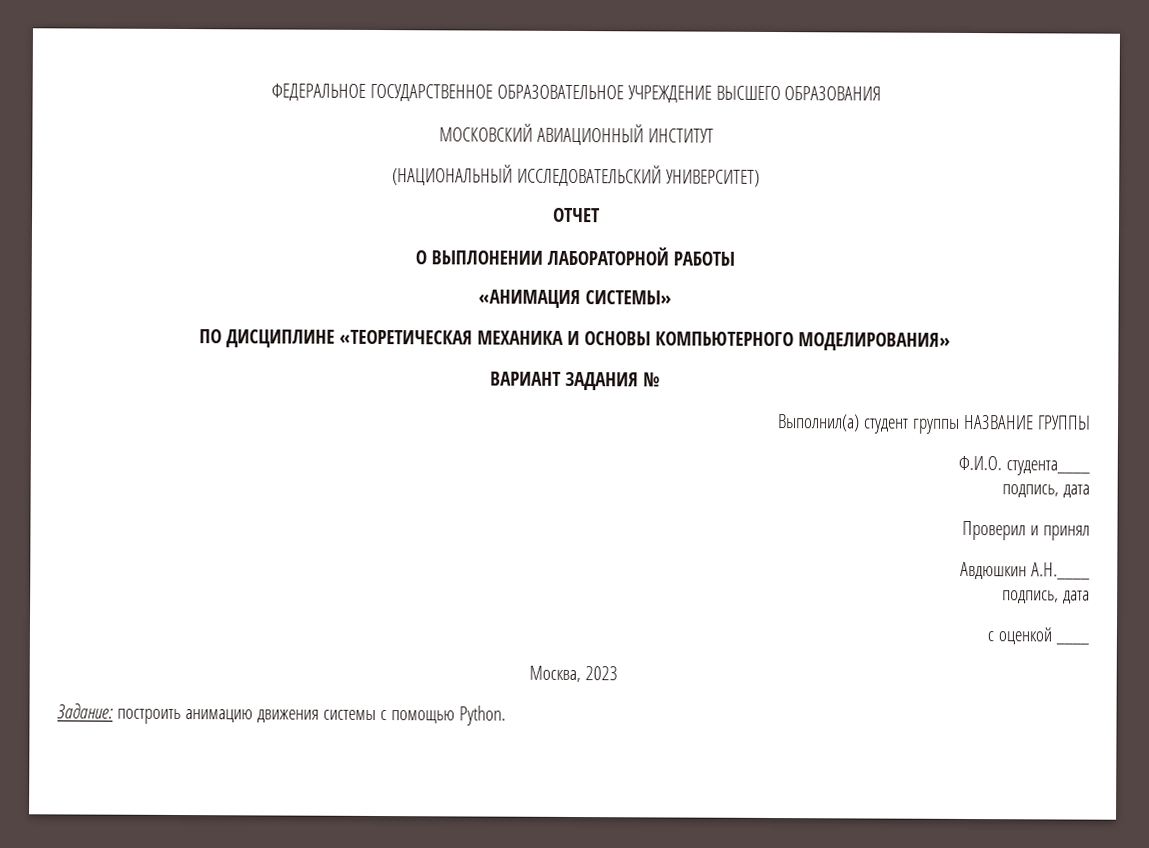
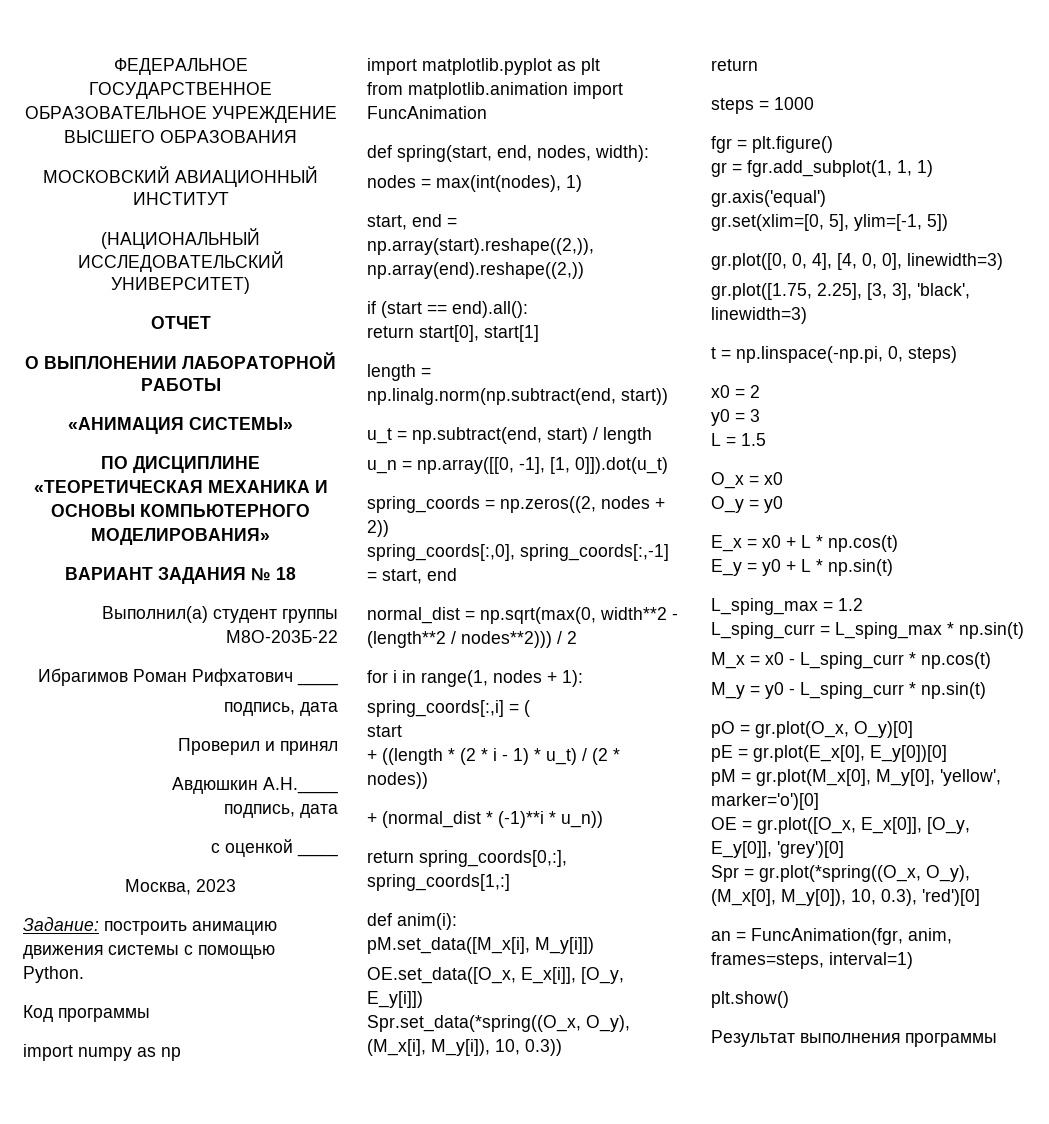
- ВАРИАНТ ЗАДАНИЯ №
+ ВАРИАНТ ЗАДАНИЯ № 18
- Выполнил(а) студент группы НАЗВАНИЕ ГРУППЫ
- Ф.И.О. студента____
+ Выполнил(а) студент группы М8О-203Б-22
+ Ибрагимов Роман Рифхатович ____
+ Код программы
+ import numpy as np
+ import matplotlib.pyplot as plt
+ from matplotlib.animation import FuncAnimation
+ def spring(start, end, nodes, width):
+ nodes = max(int(nodes), 1)
+ start, end = np.array(start).reshape((2,)), np.array(end).reshape((2,))
+ if (start == end).all():
+ return start[0], start[1]
+ length = np.linalg.norm(np.subtract(end, start))
+ u_t = np.subtract(end, start) / length
+ u_n = np.array([[0, -1], [1, 0]]).dot(u_t)
+ spring_coords = np.zeros((2, nodes + 2))
+ spring_coords[:,0], spring_coords[:,-1] = start, end
+ normal_dist = np.sqrt(max(0, width**2 - (length**2 / nodes**2))) / 2
+ for i in range(1, nodes + 1):
+ spring_coords[:,i] = (
+ start
+ + ((length * (2 * i - 1) * u_t) / (2 * nodes))
+ + (normal_dist * (-1)**i * u_n))
+ return spring_coords[0,:], spring_coords[1,:]
+ def anim(i):
+ pM.set_data([M_x[i], M_y[i]])
+ OE.set_data([O_x, E_x[i]], [O_y, E_y[i]])
+ Spr.set_data(*spring((O_x, O_y), (M_x[i], M_y[i]), 10, 0.3))
+ return
+ steps = 1000
+ fgr = plt.figure()
+ gr = fgr.add_subplot(1, 1, 1)
+ gr.axis('equal')
+ gr.set(xlim=[0, 5], ylim=[-1, 5])
+ gr.plot([0, 0, 4], [4, 0, 0], linewidth=3)
+ gr.plot([1.75, 2.25], [3, 3], 'black', linewidth=3)
+ t = np.linspace(-np.pi, 0, steps)
+ x0 = 2
+ y0 = 3
+ L = 1.5
+ O_x = x0
+ O_y = y0
+ E_x = x0 + L * np.cos(t)
+ E_y = y0 + L * np.sin(t)
+ L_sping_max = 1.2
+ L_sping_curr = L_sping_max * np.sin(t)
+ M_x = x0 - L_sping_curr * np.cos(t)
+ M_y = y0 - L_sping_curr * np.sin(t)
+ pO = gr.plot(O_x, O_y)[0]
+ pE = gr.plot(E_x[0], E_y[0])[0]
+ pM = gr.plot(M_x[0], M_y[0], 'yellow', marker='o')[0]
+ OE = gr.plot([O_x, E_x[0]], [O_y, E_y[0]], 'grey')[0]
+ Spr = gr.plot(*spring((O_x, O_y), (M_x[0], M_y[0]), 10, 0.3), 'red')[0]
+ an = FuncAnimation(fgr, anim, frames=steps, interval=1)
+ plt.show()
+ Результат выполнения программы

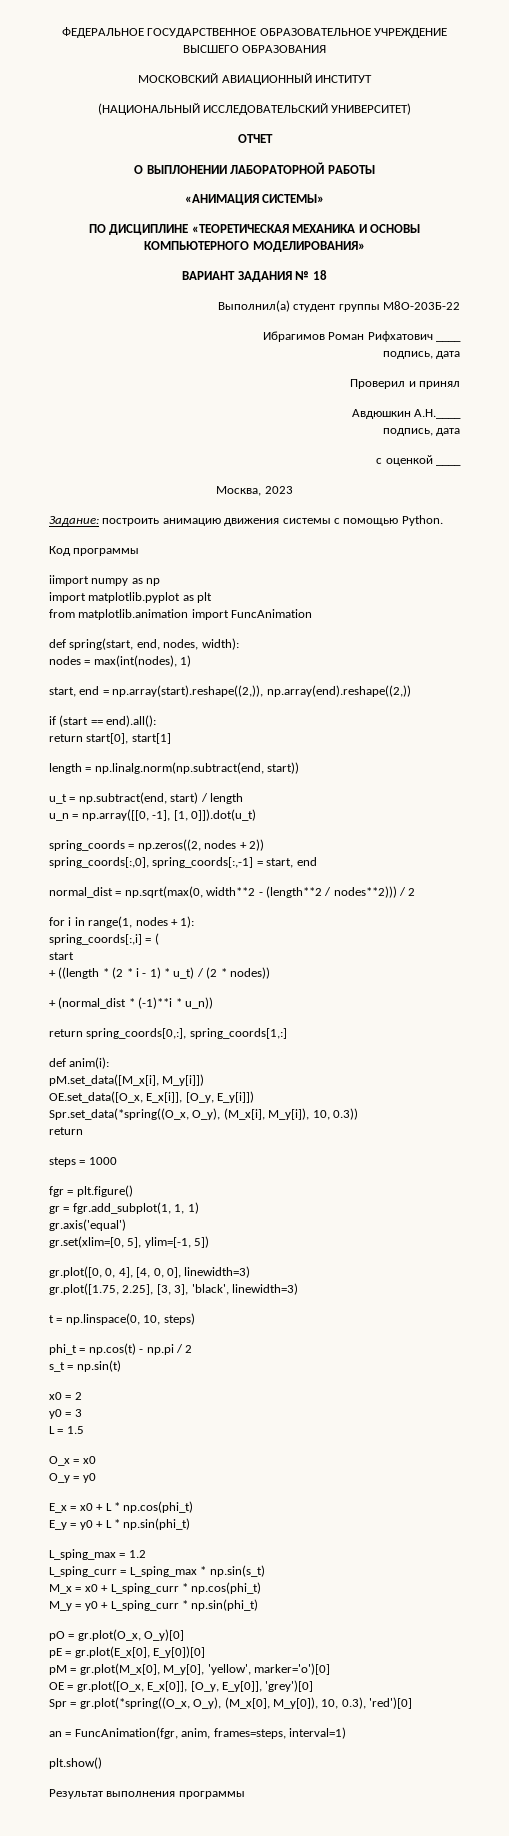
- import numpy as np
+ iimport numpy as np
- t = np.linspace(-np.pi, 0, steps)
+ t = np.linspace(0, 10, steps)
+ phi_t = np.cos(t) - np.pi / 2
+ s_t = np.sin(t)
- E_x = x0 + L * np.cos(t)
+ E_x = x0 + L * np.cos(phi_t)
- E_y = y0 + L * np.sin(t)
+ E_y = y0 + L * np.sin(phi_t)
- L_sping_curr = L_sping_max * np.sin(t)
+ L_sping_curr = L_sping_max * np.sin(s_t)
- M_x = x0 - L_sping_curr * np.cos(t)
+ M_x = x0 + L_sping_curr * np.cos(phi_t)
- M_y = y0 - L_sping_curr * np.sin(t)
+ M_y = y0 + L_sping_curr * np.sin(phi_t)

